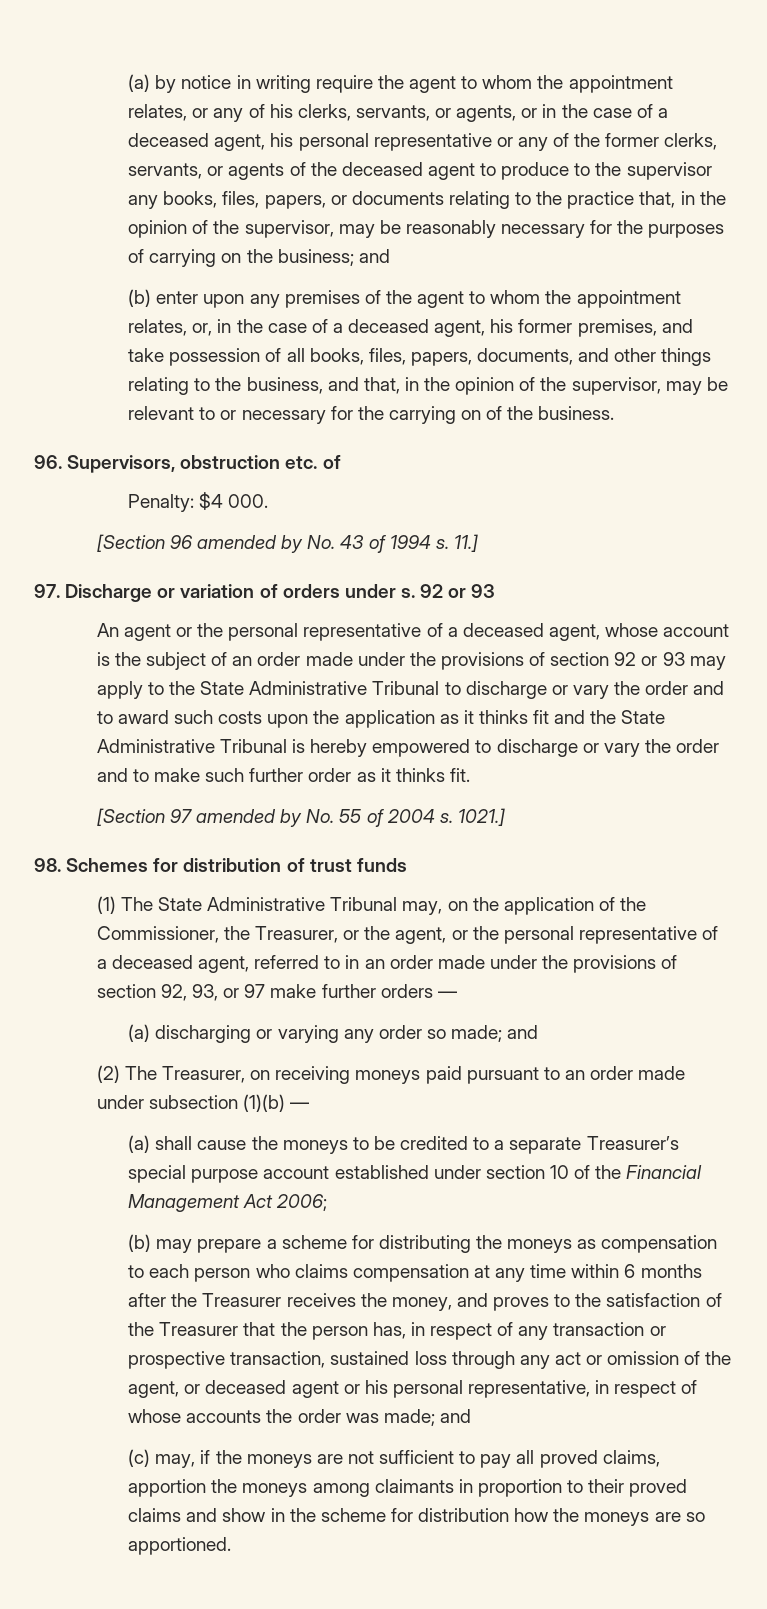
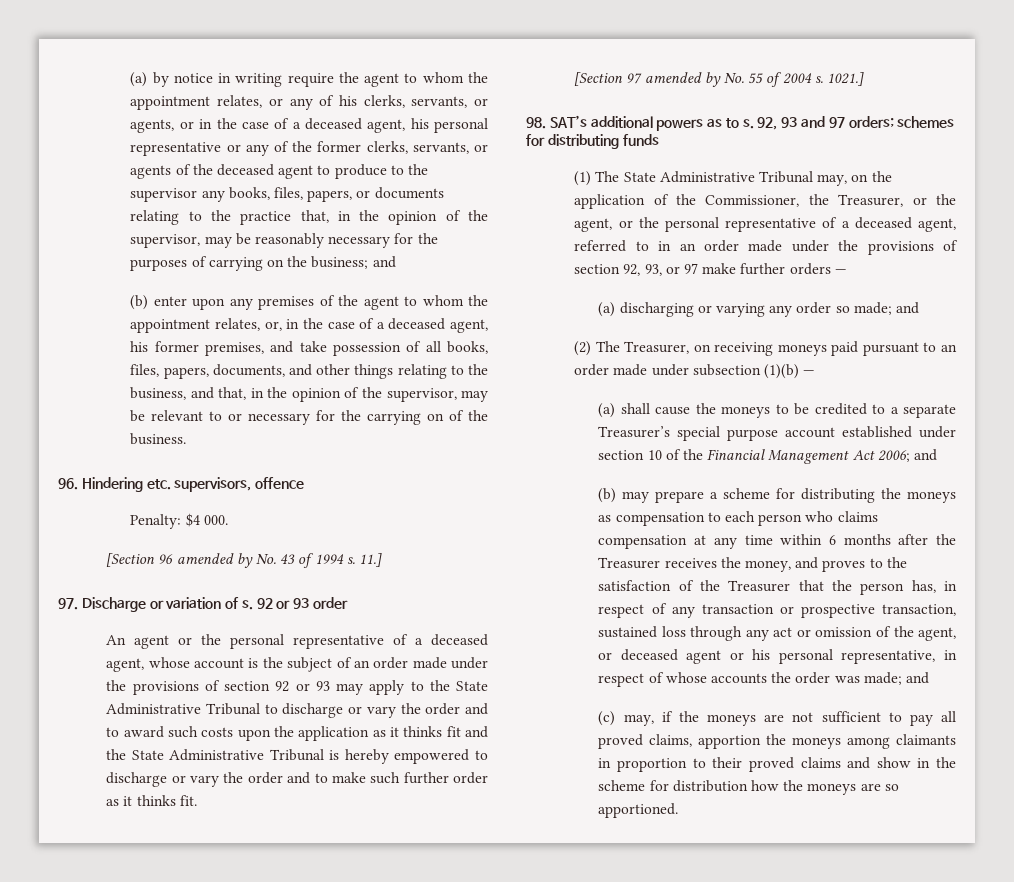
- 96. Supervisors, obstruction etc. of
+ 96. Hindering etc. supervisors, offence
- 97. Discharge or variation of orders under s. 92 or 93
+ 97. Discharge or variation of s. 92 or 93 order
- 98. Schemes for distribution of trust funds
+ 98. SAT’s additional powers as to s. 92, 93 and 97 orders; schemes for distributing funds
- (a) shall cause the moneys to be credited to a separate Treasurer’s special purpose account established under section 10 of the Financial Management Act 2006;
+ (a) shall cause the moneys to be credited to a separate Treasurer’s special purpose account established under section 10 of the Financial Management Act 2006; and

